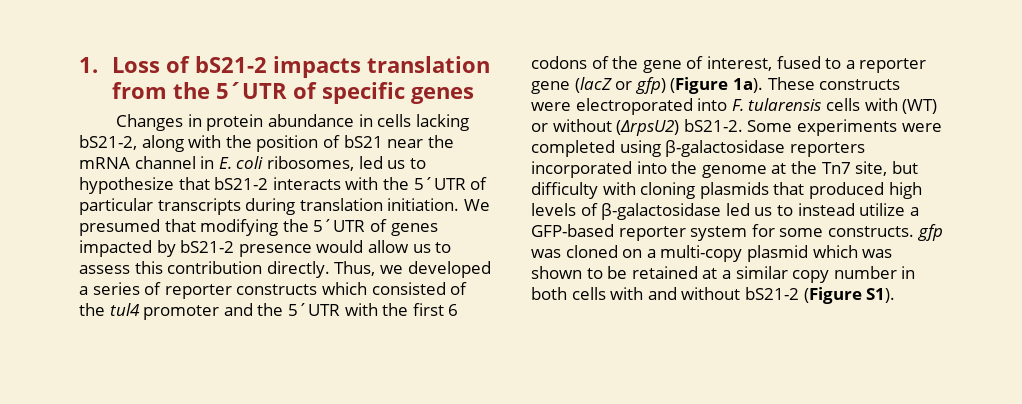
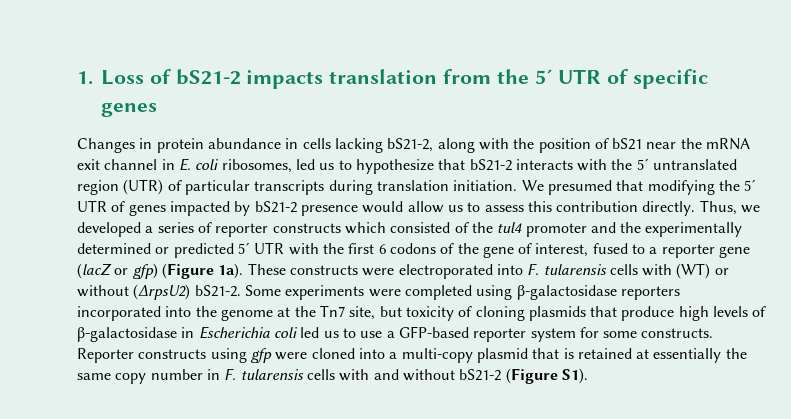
- 1. Loss of bS21-2 impacts translation from the 5´UTR of specific genes
+ 1. Loss of bS21-2 impacts translation from the 5´ UTR of specific genes
- Changes in protein abundance in cells lacking bS21-2, along with the position of bS21 near the mRNA channel in E. coli ribosomes, led us to hypothesize that bS21-2 interacts with the 5´UTR of particular transcripts during translation initiation.
+ Changes in protein abundance in cells lacking bS21-2, along with the position of bS21 near the mRNA exit channel in E. coli ribosomes, led us to hypothesize that bS21-2 interacts with the 5´ untranslated region (UTR) of particular transcripts during translation initiation.
- We presumed that modifying the 5´UTR of genes impacted by bS21-2 presence would allow us to assess this contribution directly.
+ We presumed that modifying the 5´ UTR of genes impacted by bS21-2 presence would allow us to assess this contribution directly.
- Thus, we developed a series of reporter constructs which consisted of the tul4 promoter and the 5´UTR with the first 6 codons of the gene of interest, fused to a reporter gene (lacZ or gfp) (Figure 1a).
+ Thus, we developed a series of reporter constructs which consisted of the tul4 promoter and the experimentally determined or predicted 5´ UTR with the first 6 codons of the gene of interest, fused to a reporter gene (lacZ or gfp) (Figure 1a).
- Some experiments were completed using β-galactosidase reporters incorporated into the genome at the Tn7 site, but difficulty with cloning plasmids that produced high levels of β-galactosidase led us to instead utilize a GFP-based reporter system for some constructs. gfp was cloned on a multi-copy plasmid which was shown to be retained at a similar copy number in both cells with and without bS21-2 (Figure S1).
+ Some experiments were completed using β-galactosidase reporters incorporated into the genome at the Tn7 site, but toxicity of cloning plasmids that produce high levels of β-galactosidase in Escherichia coli led us to use a GFP-based reporter system for some constructs. Reporter constructs using gfp were cloned into a multi-copy plasmid that is retained at essentially the same copy number in F. tularensis cells with and without bS21-2 (Figure S1).

